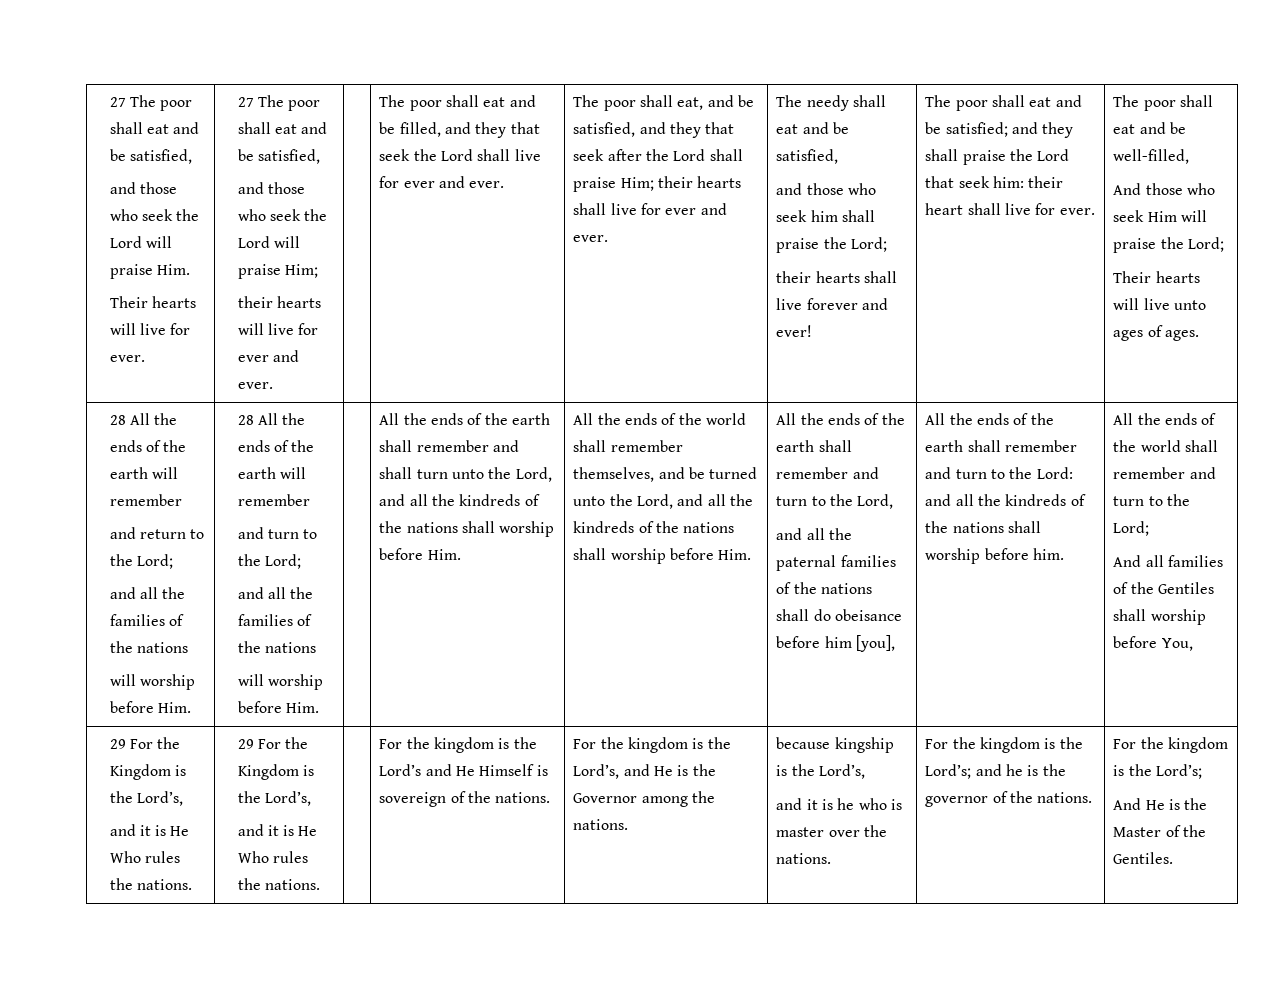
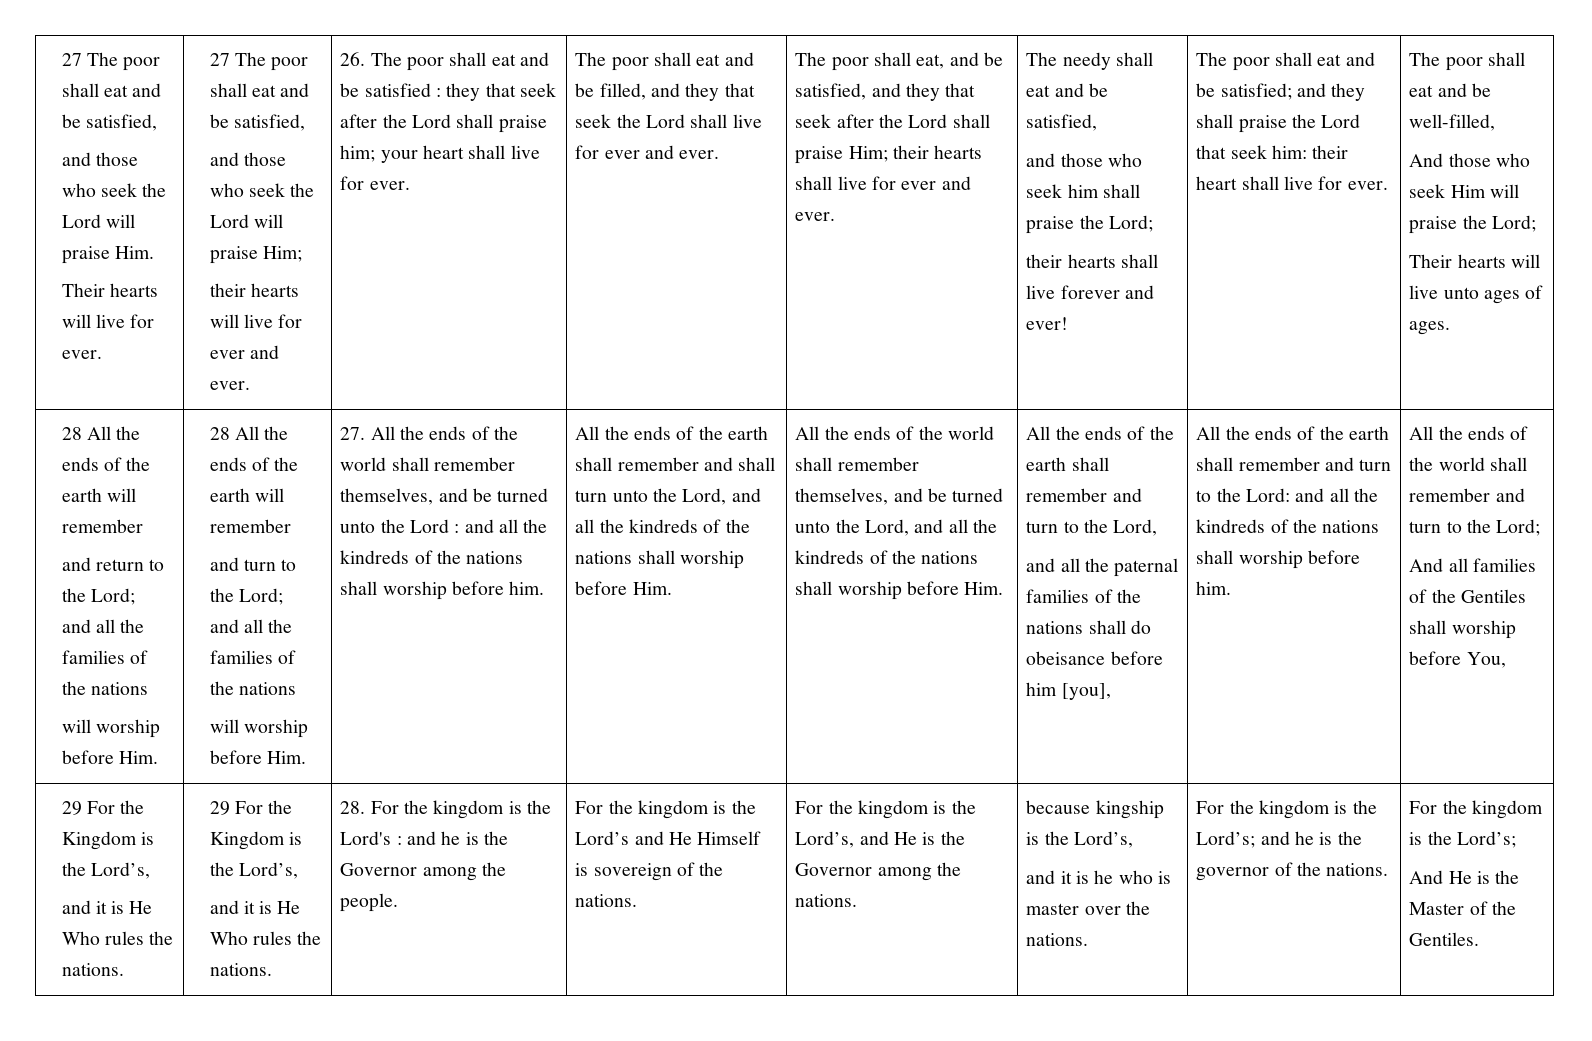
+ 26. The poor shall eat and be satisfied : they that seek after the Lord shall praise him; your heart shall live for ever.
+ 27. All the ends of the world shall remember themselves, and be turned unto the Lord : and all the kindreds of the nations shall worship before him.
+ 28. For the kingdom is the Lord's : and he is the Governor among the people.

